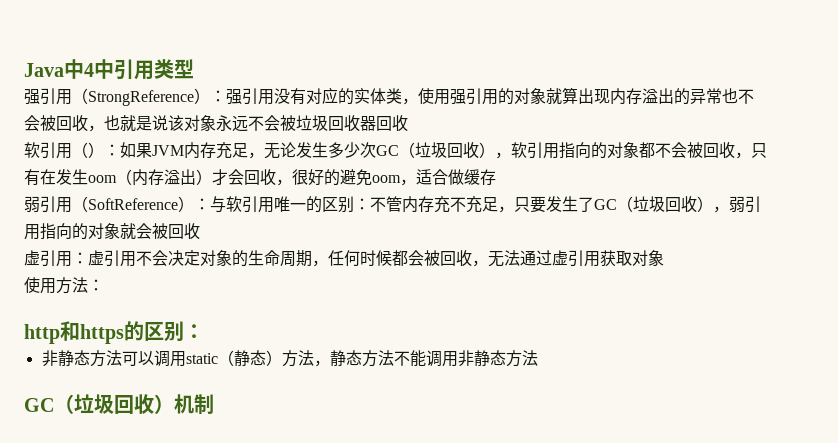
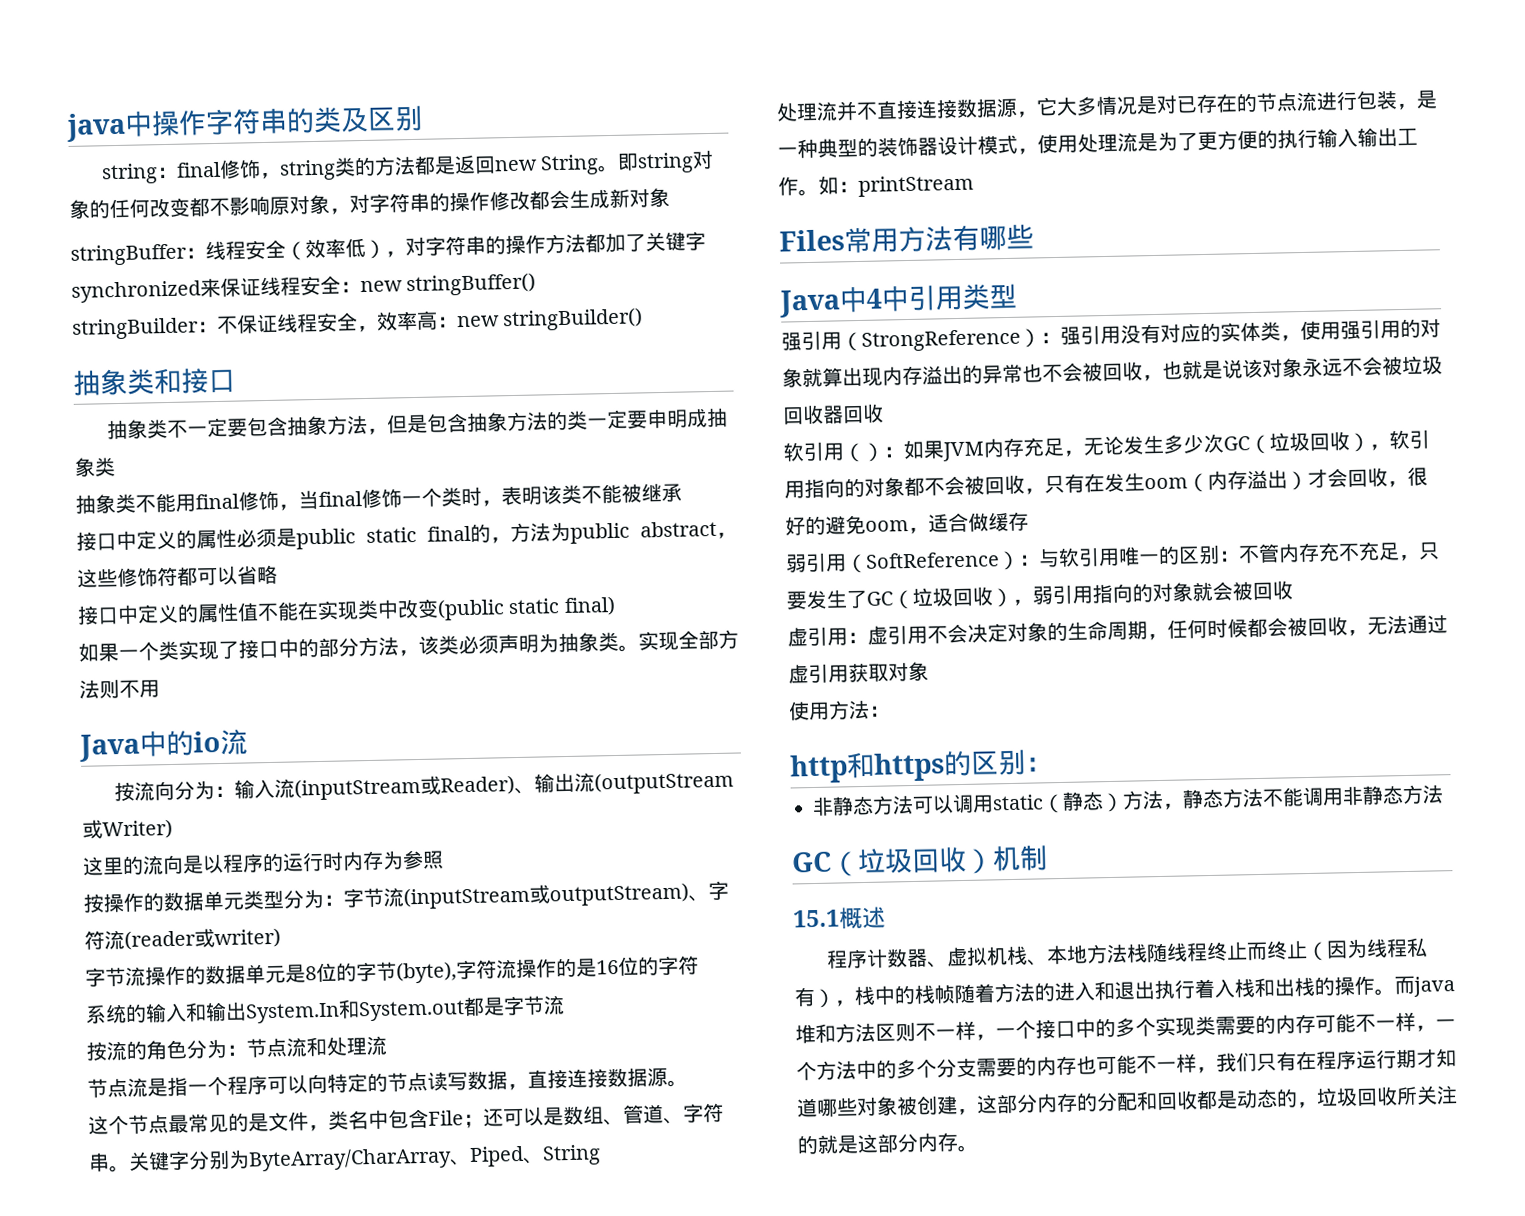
+ java中操作字符串的类及区别
+ string：final修饰，string类的方法都是返回new String。即string对象的任何改变都不影响原对象，对字符串的操作修改都会生成新对象
+ stringBuffer：线程安全（效率低），对字符串的操作方法都加了关键字synchronized来保证线程安全：new stringBuffer()
+ stringBuilder：不保证线程安全，效率高：new stringBuilder()
+ 抽象类和接口
+ 抽象类不一定要包含抽象方法，但是包含抽象方法的类一定要申明成抽象类
+ 抽象类不能用final修饰，当final修饰一个类时，表明该类不能被继承
+ 接口中定义的属性必须是public static final的，方法为public abstract，这些修饰符都可以省略
+ 接口中定义的属性值不能在实现类中改变(public static final)
+ 如果一个类实现了接口中的部分方法，该类必须声明为抽象类。实现全部方法则不用
+ Java中的io流
+ 按流向分为：输入流(inputStream或Reader)、输出流(outputStream或Writer)
+ 这里的流向是以程序的运行时内存为参照
+ 按操作的数据单元类型分为：字节流(inputStream或outputStream)、字符流(reader或writer)
+ 字节流操作的数据单元是8位的字节(byte),字符流操作的是16位的字符
+ 系统的输入和输出System.In和System.out都是字节流
+ 按流的角色分为：节点流和处理流
+ 节点流是指一个程序可以向特定的节点读写数据，直接连接数据源。
+ 这个节点最常见的是文件，类名中包含File；还可以是数组、管道、字符串。关键字分别为ByteArray/CharArray、Piped、String
+ 处理流并不直接连接数据源，它大多情况是对已存在的节点流进行包装，是一种典型的装饰器设计模式，使用处理流是为了更方便的执行输入输出工作。如：printStream
+ Files常用方法有哪些
+ 15.1概述
+ 程序计数器、虚拟机栈、本地方法栈随线程终止而终止（因为线程私有），栈中的栈帧随着方法的进入和退出执行着入栈和出栈的操作。而java堆和方法区则不一样，一个接口中的多个实现类需要的内存可能不一样，一个方法中的多个分支需要的内存也可能不一样，我们只有在程序运行期才知道哪些对象被创建，这部分内存的分配和回收都是动态的，垃圾回收所关注的就是这部分内存。

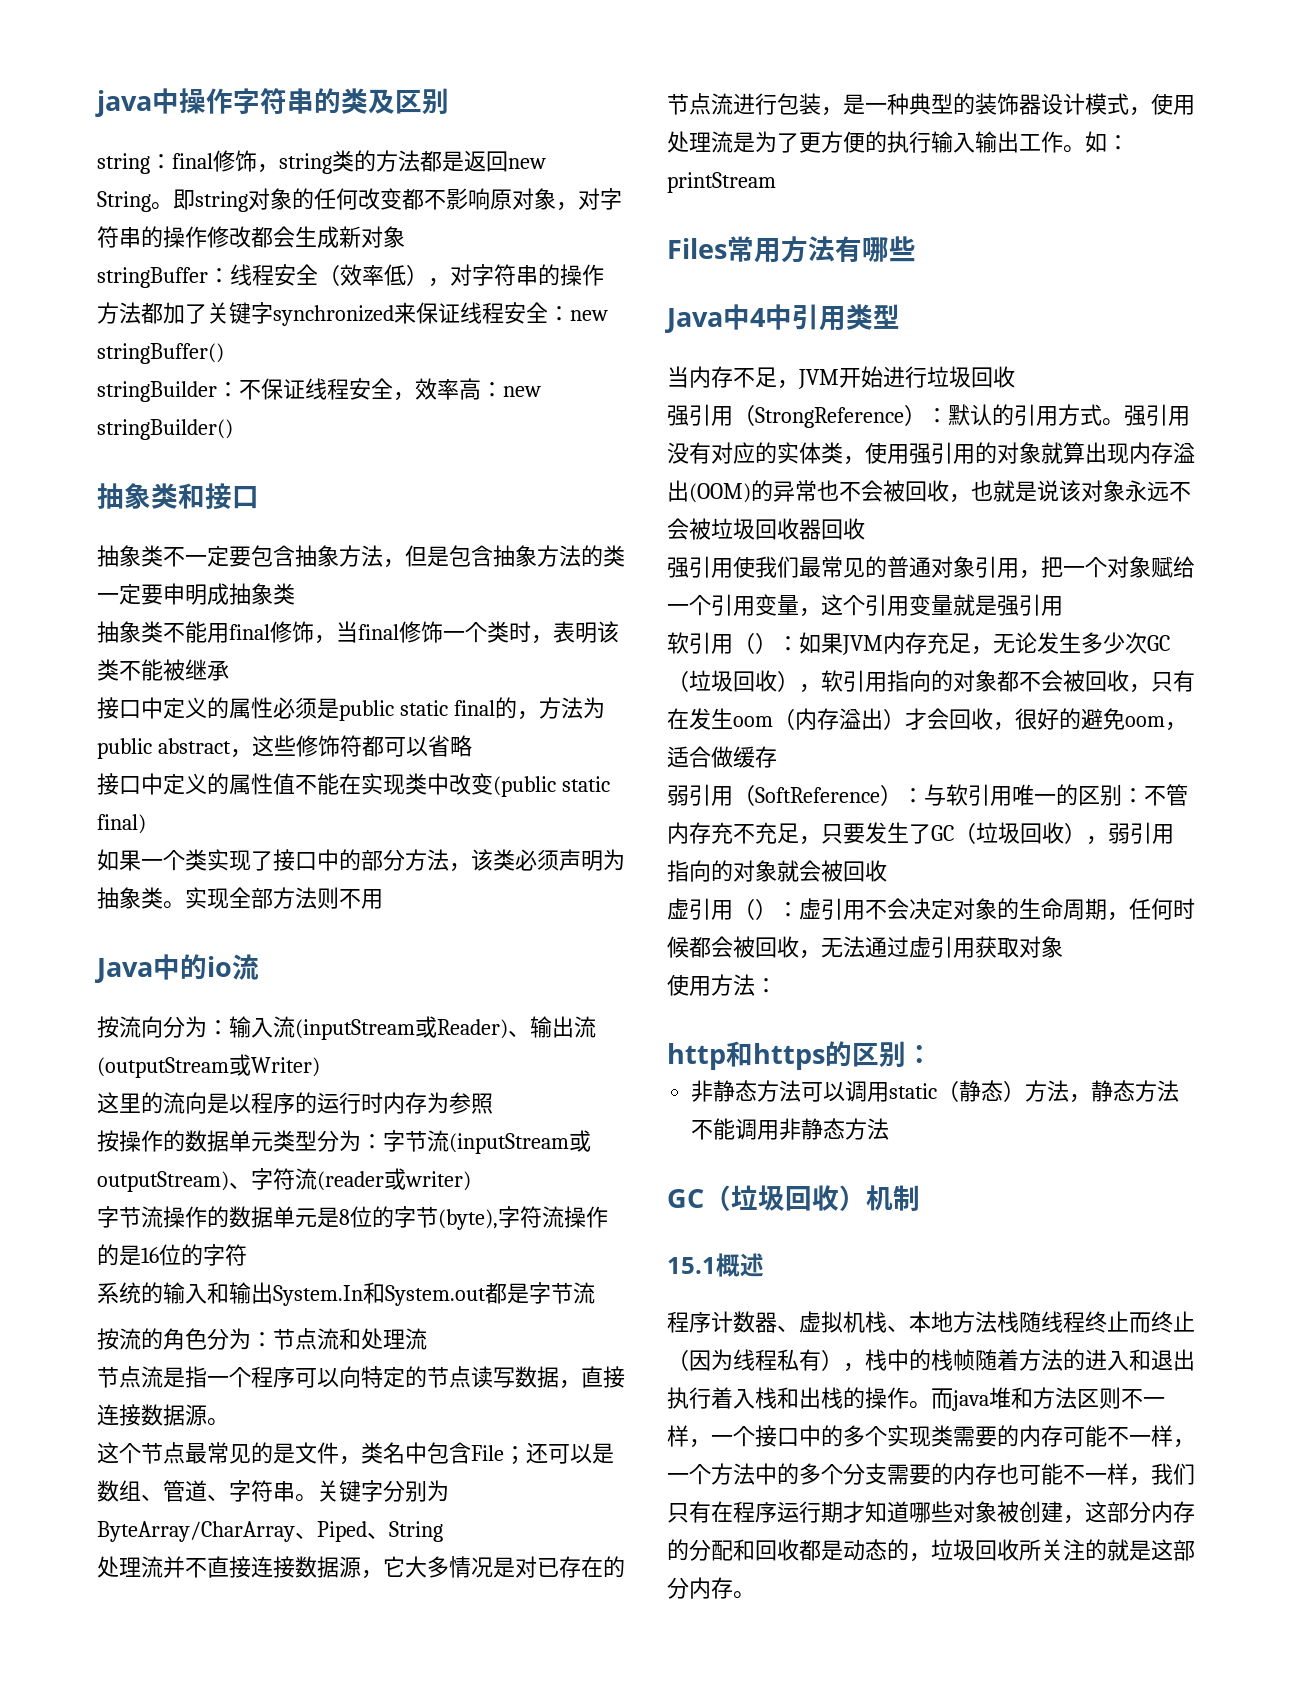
+ 当内存不足，JVM开始进行垃圾回收
- 强引用（StrongReference）：强引用没有对应的实体类，使用强引用的对象就算出现内存溢出的异常也不会被回收，也就是说该对象永远不会被垃圾回收器回收
+ 强引用（StrongReference）：默认的引用方式。强引用没有对应的实体类，使用强引用的对象就算出现内存溢出(OOM)的异常也不会被回收，也就是说该对象永远不会被垃圾回收器回收
+ 强引用使我们最常见的普通对象引用，把一个对象赋给一个引用变量，这个引用变量就是强引用
- 虚引用：虚引用不会决定对象的生命周期，任何时候都会被回收，无法通过虚引用获取对象
+ 虚引用（）：虚引用不会决定对象的生命周期，任何时候都会被回收，无法通过虚引用获取对象

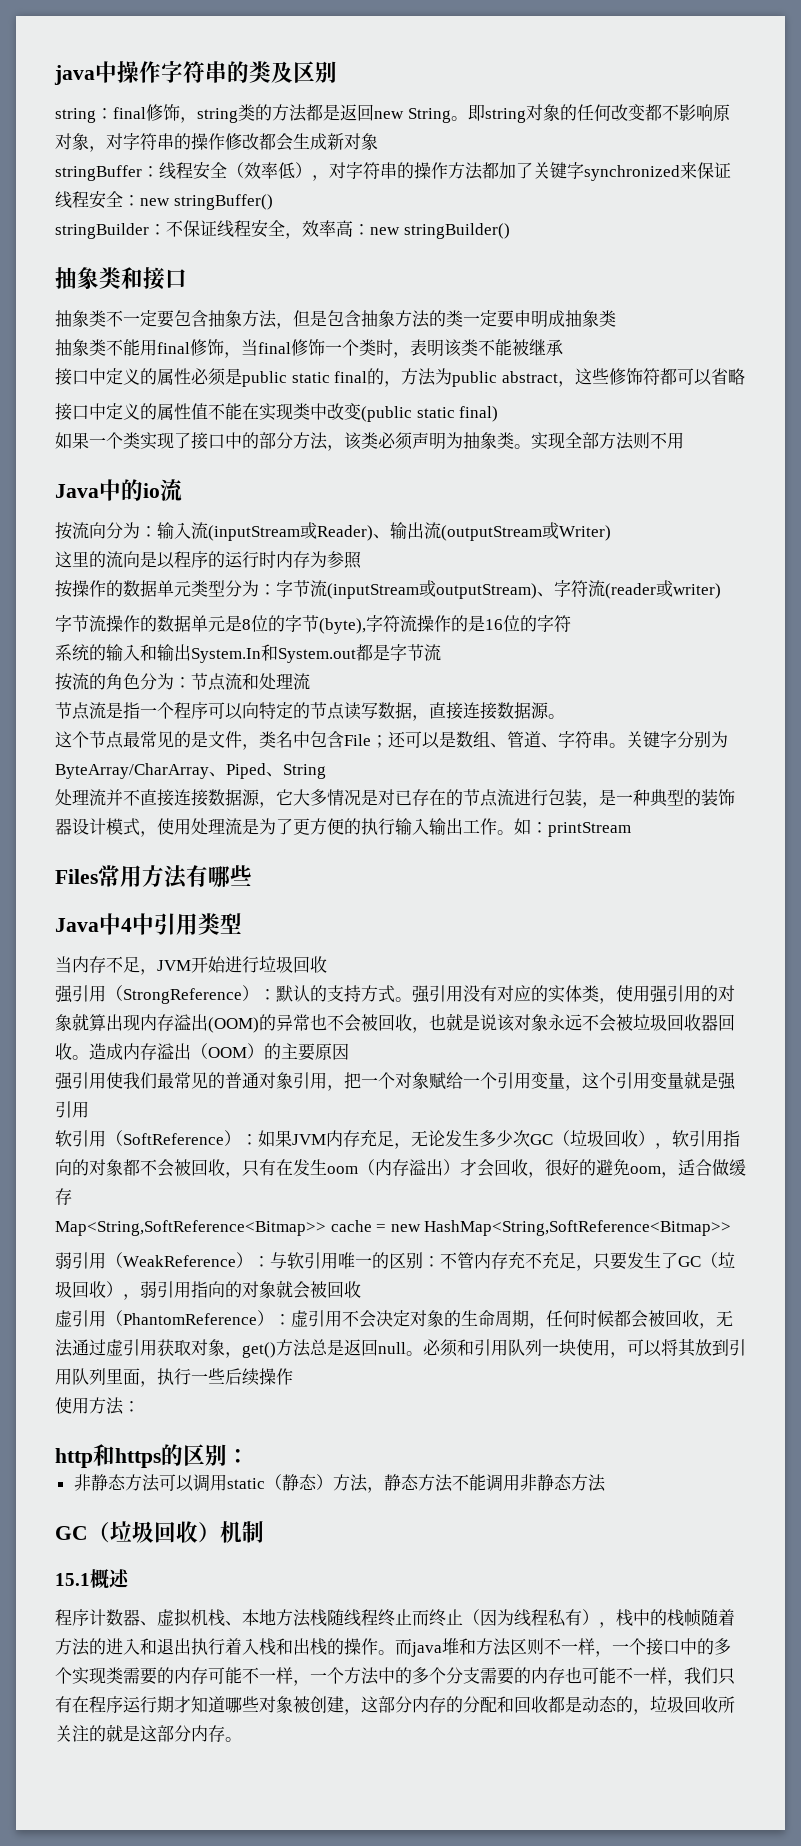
- 强引用（StrongReference）：默认的引用方式。
+ 强引用（StrongReference）：默认的支持方式。
- 强引用没有对应的实体类，使用强引用的对象就算出现内存溢出(OOM)的异常也不会被回收，也就是说该对象永远不会被垃圾回收器回收
+ 强引用没有对应的实体类，使用强引用的对象就算出现内存溢出(OOM)的异常也不会被回收，也就是说该对象永远不会被垃圾回收器回收。造成内存溢出（OOM）的主要原因
- 软引用（）：如果JVM内存充足，无论发生多少次GC（垃圾回收），软引用指向的对象都不会被回收，只有在发生oom（内存溢出）才会回收，很好的避免oom，适合做缓存
+ 软引用（SoftReference）：如果JVM内存充足，无论发生多少次GC（垃圾回收），软引用指向的对象都不会被回收，只有在发生oom（内存溢出）才会回收，很好的避免oom，适合做缓存
+ Map<String,SoftReference<Bitmap>> cache = new HashMap<String,SoftReference<Bitmap>>
- 弱引用（SoftReference）：与软引用唯一的区别：不管内存充不充足，只要发生了GC（垃圾回收），弱引用指向的对象就会被回收
+ 弱引用（WeakReference）：与软引用唯一的区别：不管内存充不充足，只要发生了GC（垃圾回收），弱引用指向的对象就会被回收
- 虚引用（）：虚引用不会决定对象的生命周期，任何时候都会被回收，无法通过虚引用获取对象
+ 虚引用（PhantomReference）：虚引用不会决定对象的生命周期，任何时候都会被回收，无法通过虚引用获取对象，get()方法总是返回null。必须和引用队列一块使用，可以将其放到引用队列里面，执行一些后续操作

